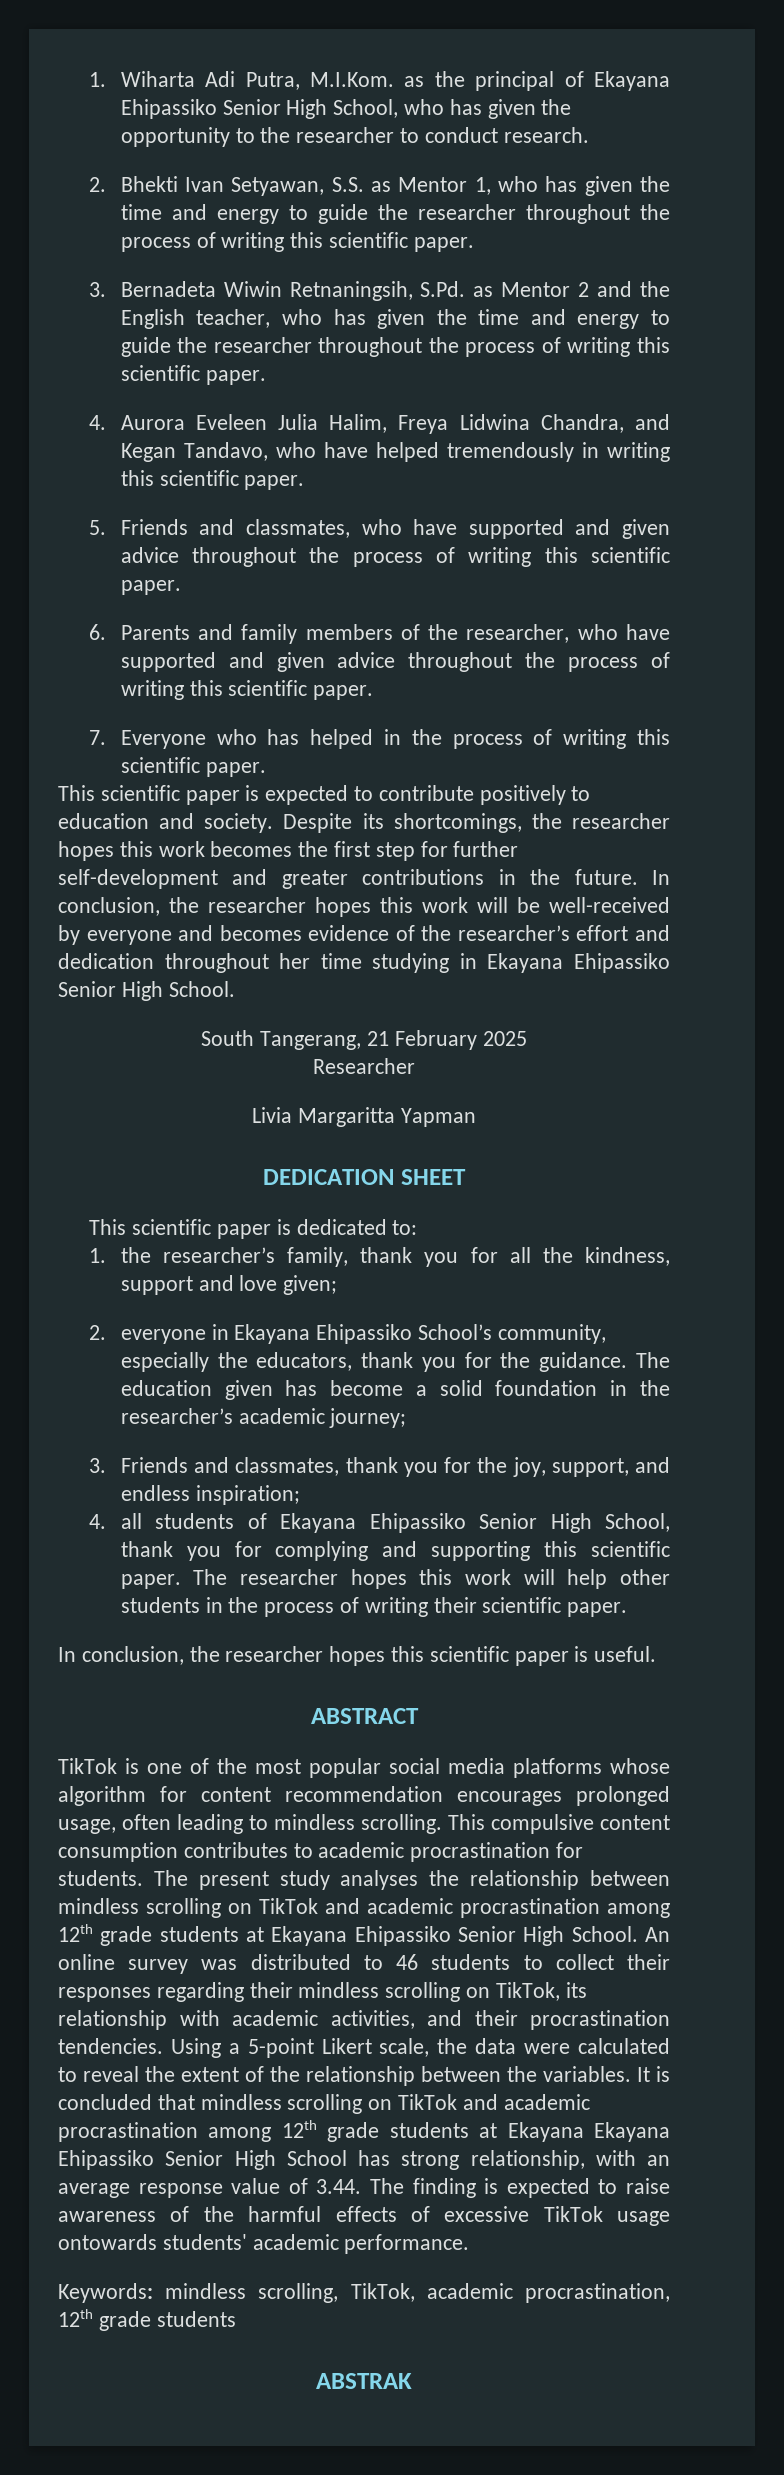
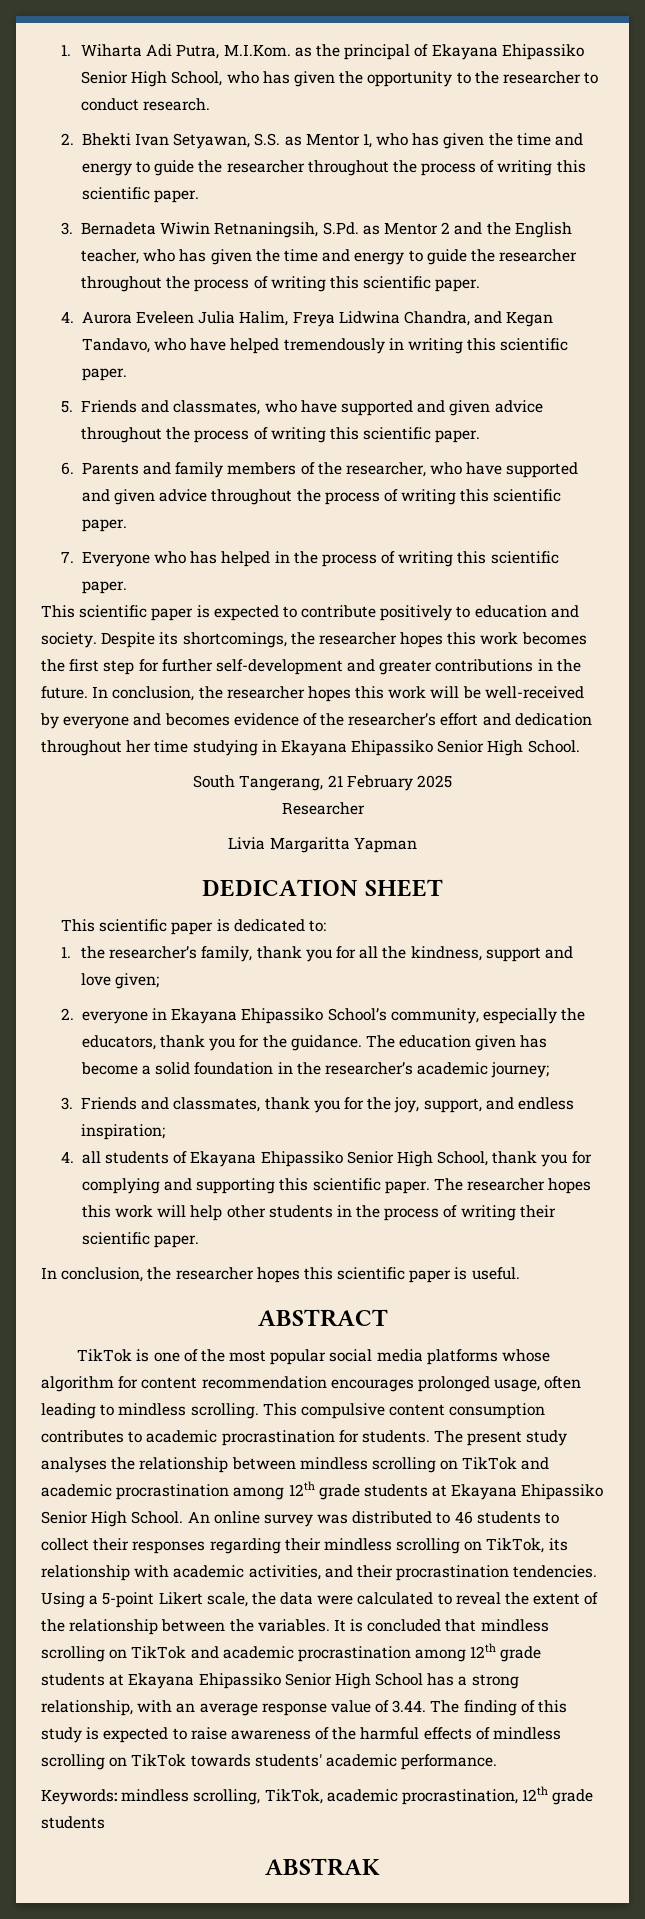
- It is concluded that mindless scrolling on TikTok and academic procrastination among 12th grade students at Ekayana Ekayana Ehipassiko Senior High School has strong relationship, with an average response value of 3.44. The finding is expected to raise awareness of the harmful effects of excessive TikTok usage ontowards students' academic performance.
+ It is concluded that mindless scrolling on TikTok and academic procrastination among 12th grade students at Ekayana Ehipassiko Senior High School has a strong relationship, with an average response value of 3.44. The finding of this study is expected to raise awareness of the harmful effects of mindless scrolling on TikTok towards students' academic performance.

